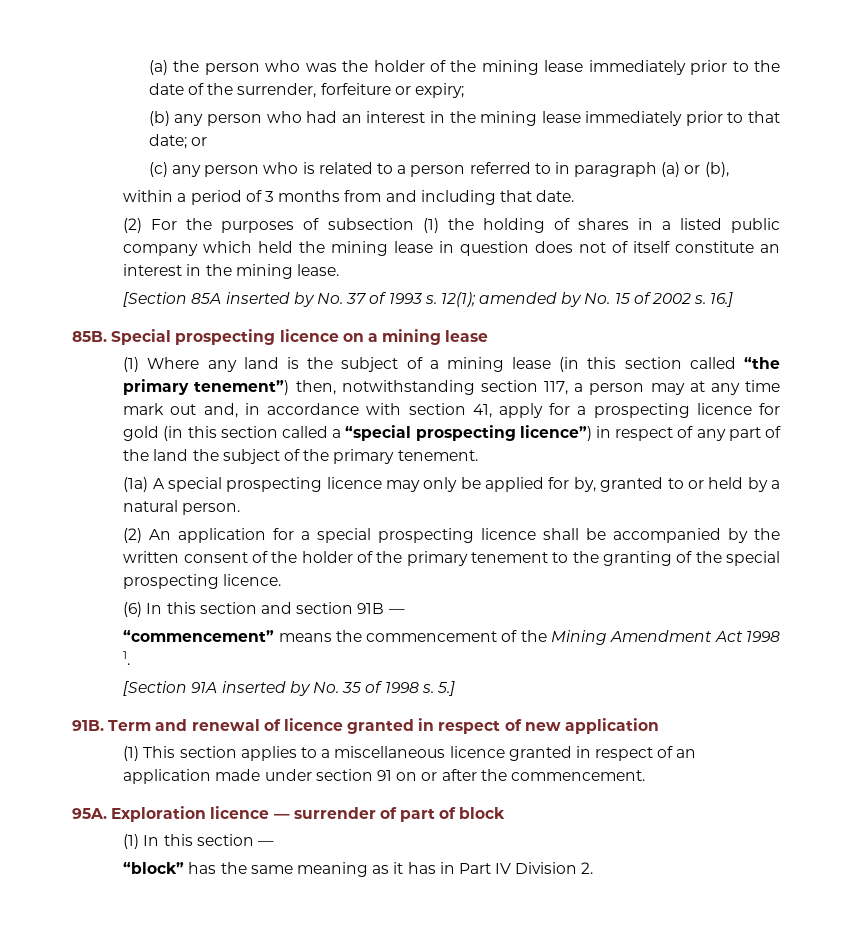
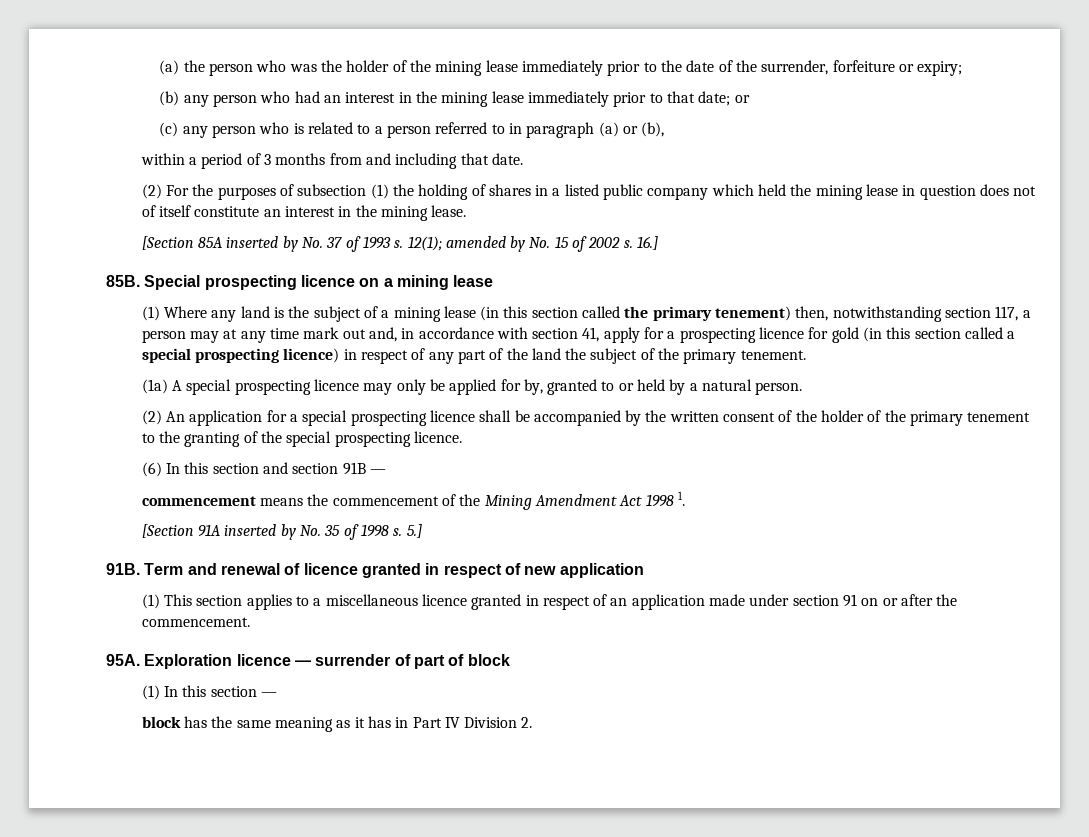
- (1) Where any land is the subject of a mining lease (in this section called “the primary tenement”) then, notwithstanding section 117, a person may at any time mark out and, in accordance with section 41, apply for a prospecting licence for gold (in this section called a “special prospecting licence”) in respect of any part of the land the subject of the primary tenement.
+ (1) Where any land is the subject of a mining lease (in this section called the primary tenement) then, notwithstanding section 117, a person may at any time mark out and, in accordance with section 41, apply for a prospecting licence for gold (in this section called a special prospecting licence) in respect of any part of the land the subject of the primary tenement.
- “commencement” means the commencement of the Mining Amendment Act 1998 1.
+ commencement means the commencement of the Mining Amendment Act 1998 1.
- “block” has the same meaning as it has in Part IV Division 2.
+ block has the same meaning as it has in Part IV Division 2.

